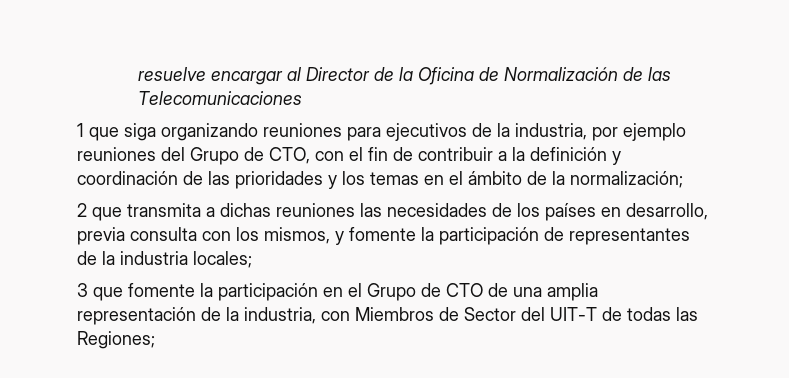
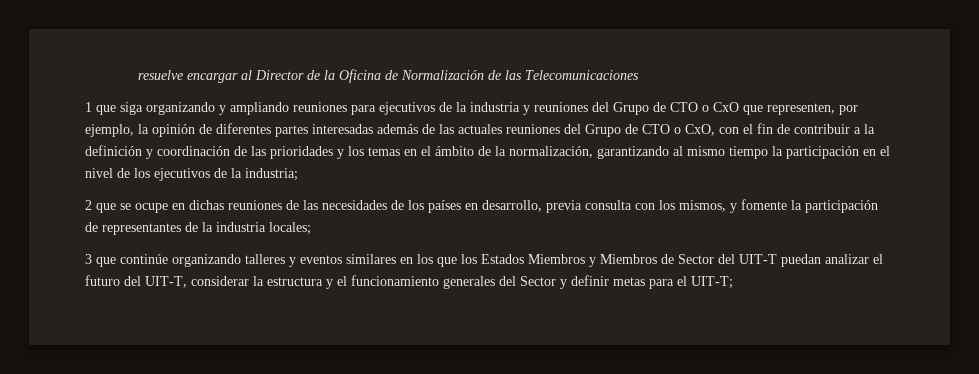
- 1 que siga organizando reuniones para ejecutivos de la industria, por ejemplo reuniones del Grupo de CTO, con el fin de contribuir a la definición y coordinación de las prioridades y los temas en el ámbito de la normalización;
+ 1 que siga organizando y ampliando reuniones para ejecutivos de la industria y reuniones del Grupo de CTO o CxO que representen, por ejemplo, la opinión de diferentes partes interesadas además de las actuales reuniones del Grupo de CTO o CxO, con el fin de contribuir a la definición y coordinación de las prioridades y los temas en el ámbito de la normalización, garantizando al mismo tiempo la participación en el nivel de los ejecutivos de la industria;
- 2 que transmita a dichas reuniones las necesidades de los países en desarrollo, previa consulta con los mismos, y fomente la participación de representantes de la industria locales;
+ 2 que se ocupe en dichas reuniones de las necesidades de los países en desarrollo, previa consulta con los mismos, y fomente la participación de representantes de la industria locales;
- 3 que fomente la participación en el Grupo de CTO de una amplia representación de la industria, con Miembros de Sector del UIT-T de todas las Regiones;
+ 3 que continúe organizando talleres y eventos similares en los que los Estados Miembros y Miembros de Sector del UIT-T puedan analizar el futuro del UIT-T, considerar la estructura y el funcionamiento generales del Sector y definir metas para el UIT-T;

